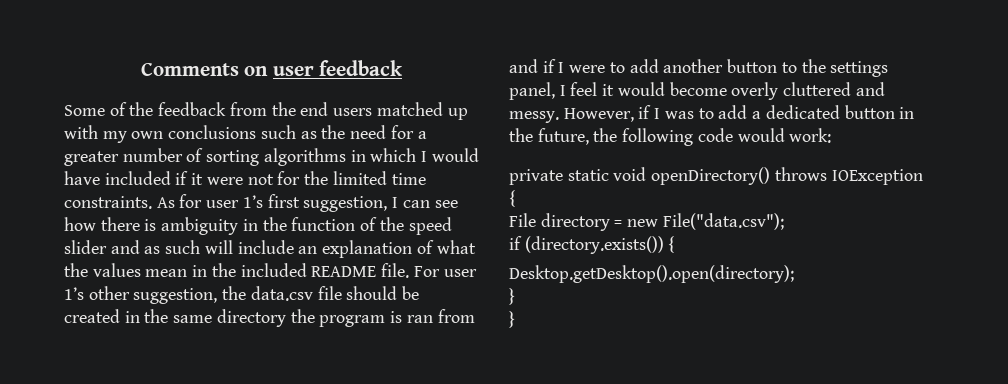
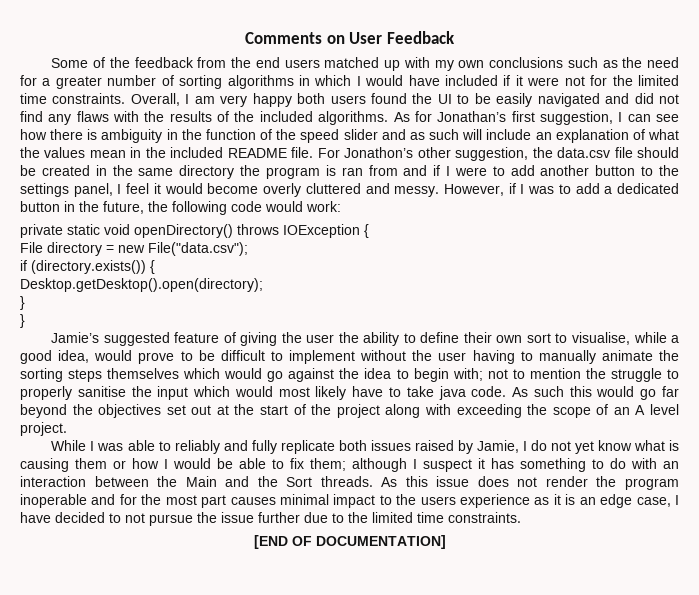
- Comments on user feedback
+ Comments on User Feedback
- As for user 1’s first suggestion, I can see how there is ambiguity in the function of the speed slider and as such will include an explanation of what the values mean in the included README file.
+ Overall, I am very happy both users found the UI to be easily navigated and did not find any flaws with the results of the included algorithms. As for Jonathan’s first suggestion, I can see how there is ambiguity in the function of the speed slider and as such will include an explanation of what the values mean in the included README file.
- For user 1’s other suggestion, the data.csv file should be created in the same directory the program is ran from and if I were to add another button to the settings panel, I feel it would become overly cluttered and messy.
+ For Jonathon’s other suggestion, the data.csv file should be created in the same directory the program is ran from and if I were to add another button to the settings panel, I feel it would become overly cluttered and messy.
+ Jamie’s suggested feature of giving the user the ability to define their own sort to visualise, while a good idea, would prove to be difficult to implement without the user having to manually animate the sorting steps themselves which would go against the idea to begin with; not to mention the struggle to properly sanitise the input which would most likely have to take java code. As such this would go far beyond the objectives set out at the start of the project along with exceeding the scope of an A level project.
+ While I was able to reliably and fully replicate both issues raised by Jamie, I do not yet know what is causing them or how I would be able to fix them; although I suspect it has something to do with an interaction between the Main and the Sort threads. As this issue does not render the program inoperable and for the most part causes minimal impact to the users experience as it is an edge case, I have decided to not pursue the issue further due to the limited time constraints.
+ [END OF DOCUMENTATION]

